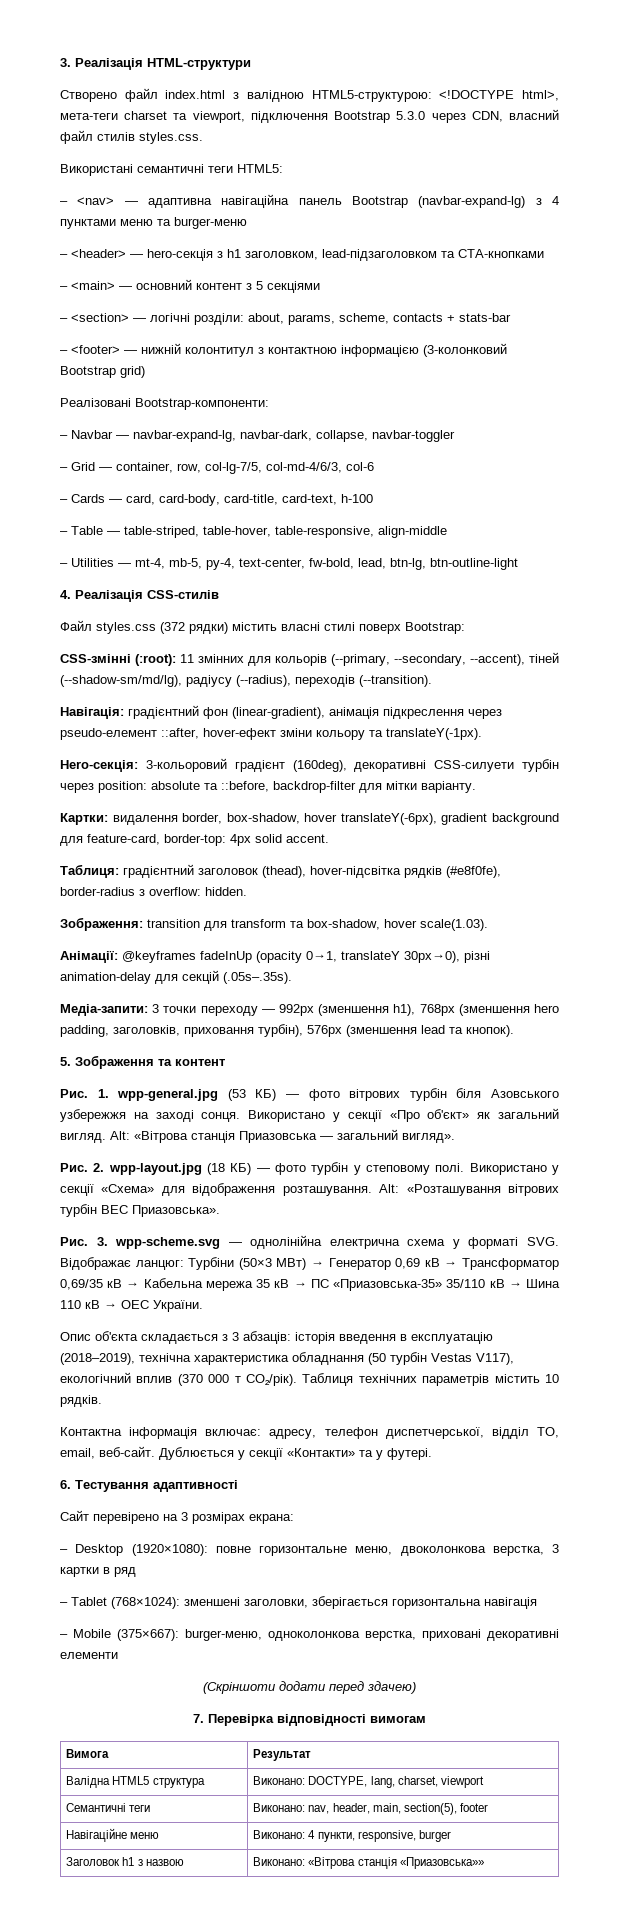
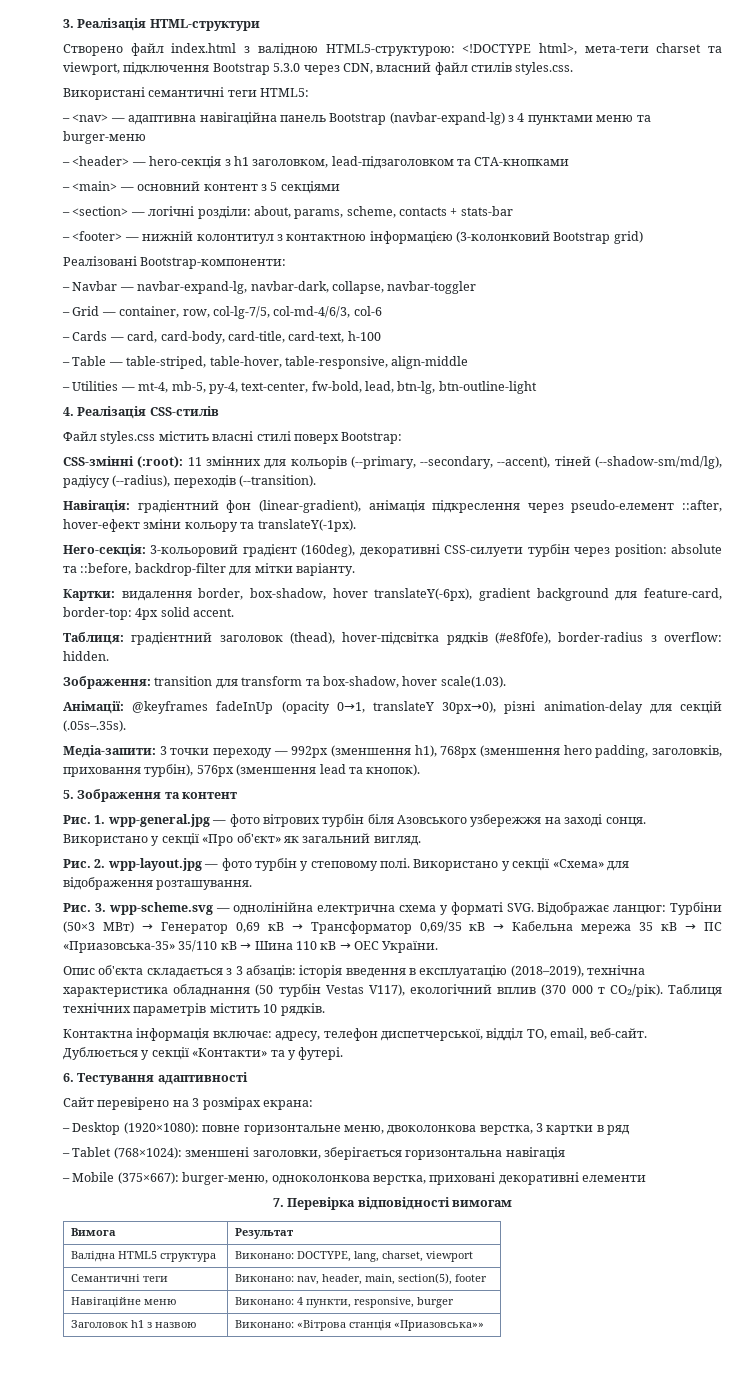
- Файл styles.css (372 рядки) містить власні стилі поверх Bootstrap:
+ Файл styles.css містить власні стилі поверх Bootstrap:
- Рис. 1. wpp-general.jpg (53 КБ) — фото вітрових турбін біля Азовського узбережжя на заході сонця.
+ Рис. 1. wpp-general.jpg — фото вітрових турбін біля Азовського узбережжя на заході сонця.
- Alt: «Вітрова станція Приазовська — загальний вигляд».
- Рис. 2. wpp-layout.jpg (18 КБ) — фото турбін у степовому полі.
+ Рис. 2. wpp-layout.jpg — фото турбін у степовому полі.
- Alt: «Розташування вітрових турбін ВЕС Приазовська».
- (Скріншоти додати перед здачею)

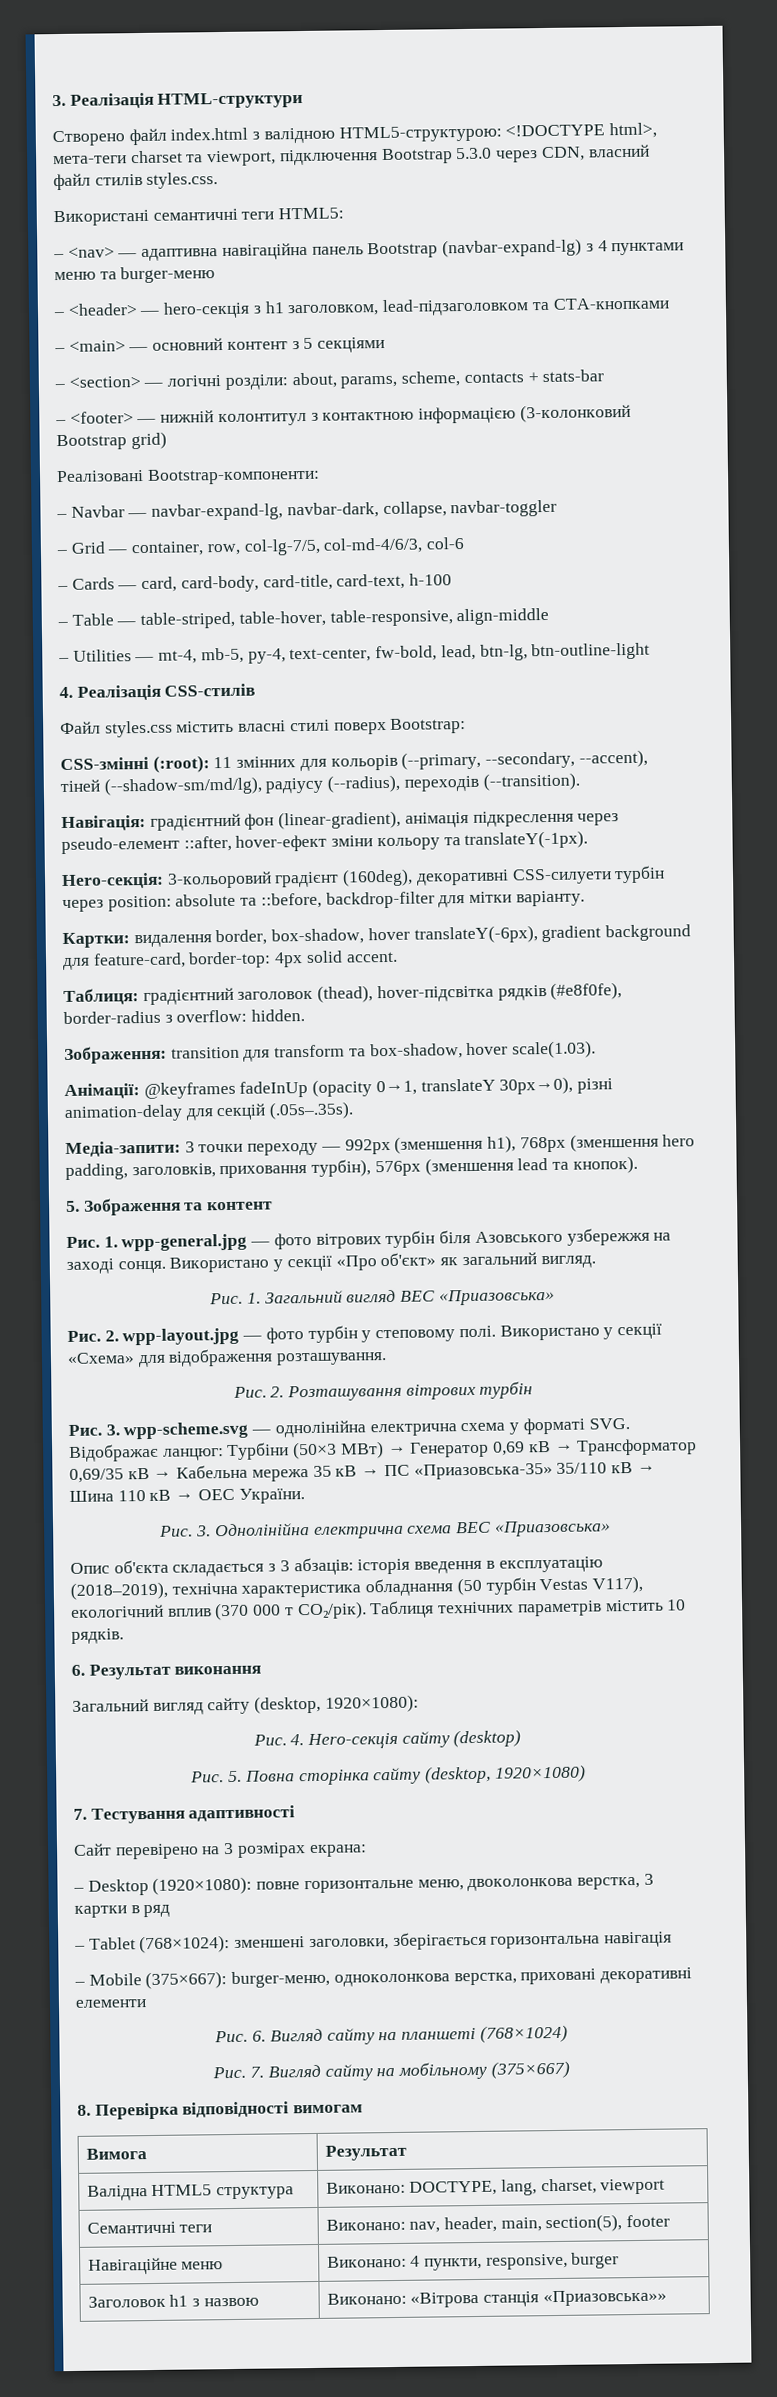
+ Рис. 1. Загальний вигляд ВЕС «Приазовська»
+ Рис. 2. Розташування вітрових турбін
+ Рис. 3. Однолінійна електрична схема ВЕС «Приазовська»
- Контактна інформація включає: адресу, телефон диспетчерської, відділ ТО, email, веб-сайт. Дублюється у секції «Контакти» та у футері.
- 6. Тестування адаптивності
+ 6. Результат виконання
+ Загальний вигляд сайту (desktop, 1920×1080):
+ Рис. 4. Hero-секція сайту (desktop)
+ Рис. 5. Повна сторінка сайту (desktop, 1920×1080)
+ 7. Тестування адаптивності
- 7. Перевірка відповідності вимогам
+ Рис. 6. Вигляд сайту на планшеті (768×1024)
+ Рис. 7. Вигляд сайту на мобільному (375×667)
+ 8. Перевірка відповідності вимогам

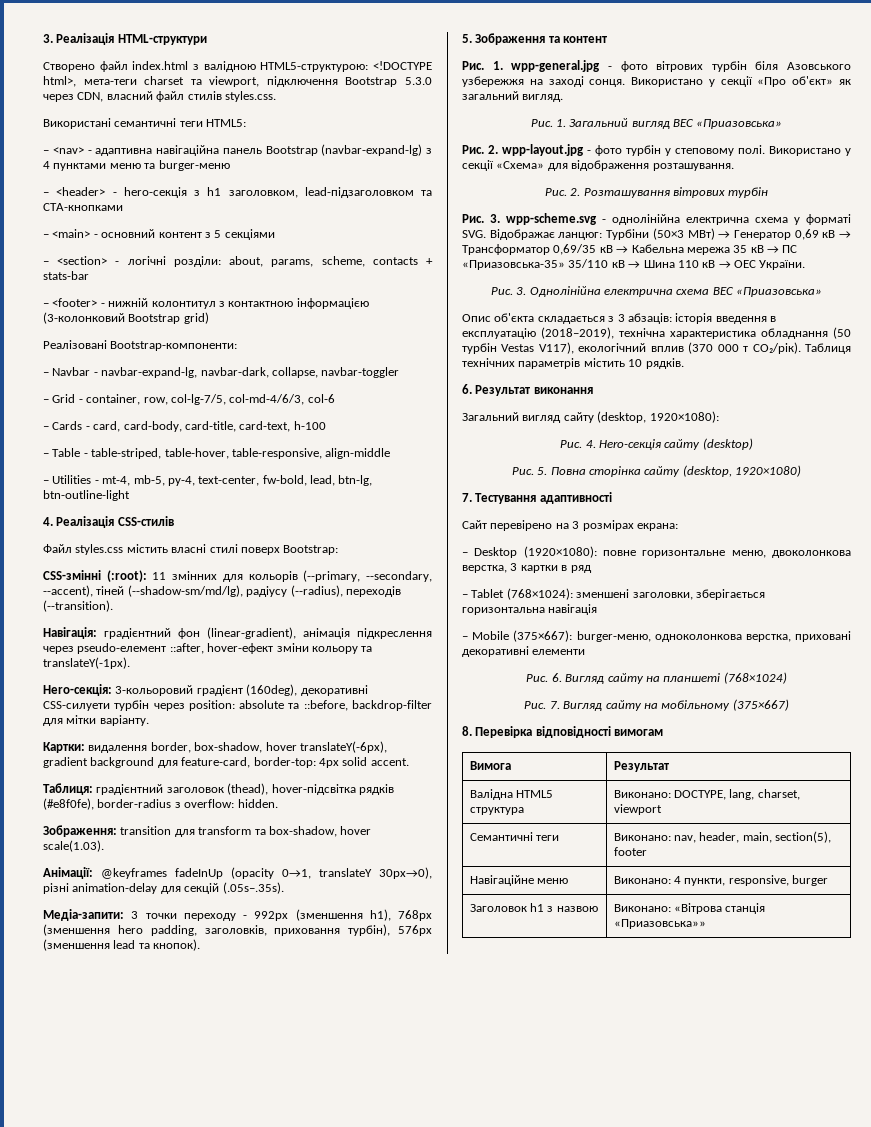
- – <nav> — адаптивна навігаційна панель Bootstrap (navbar-expand-lg) з 4 пунктами меню та burger-меню
+ – <nav> - адаптивна навігаційна панель Bootstrap (navbar-expand-lg) з 4 пунктами меню та burger-меню
- – <header> — hero-секція з h1 заголовком, lead-підзаголовком та CTA-кнопками
+ – <header> - hero-секція з h1 заголовком, lead-підзаголовком та CTA-кнопками
- – <main> — основний контент з 5 секціями
+ – <main> - основний контент з 5 секціями
- – <section> — логічні розділи: about, params, scheme, contacts + stats-bar
+ – <section> - логічні розділи: about, params, scheme, contacts + stats-bar
- – <footer> — нижній колонтитул з контактною інформацією (3-колонковий Bootstrap grid)
+ – <footer> - нижній колонтитул з контактною інформацією (3-колонковий Bootstrap grid)
- – Navbar — navbar-expand-lg, navbar-dark, collapse, navbar-toggler
+ – Navbar - navbar-expand-lg, navbar-dark, collapse, navbar-toggler
- – Grid — container, row, col-lg-7/5, col-md-4/6/3, col-6
+ – Grid - container, row, col-lg-7/5, col-md-4/6/3, col-6
- – Cards — card, card-body, card-title, card-text, h-100
+ – Cards - card, card-body, card-title, card-text, h-100
- – Table — table-striped, table-hover, table-responsive, align-middle
+ – Table - table-striped, table-hover, table-responsive, align-middle
- – Utilities — mt-4, mb-5, py-4, text-center, fw-bold, lead, btn-lg, btn-outline-light
+ – Utilities - mt-4, mb-5, py-4, text-center, fw-bold, lead, btn-lg, btn-outline-light
- Медіа-запити: 3 точки переходу — 992px (зменшення h1), 768px (зменшення hero padding, заголовків, приховання турбін), 576px (зменшення lead та кнопок).
+ Медіа-запити: 3 точки переходу - 992px (зменшення h1), 768px (зменшення hero padding, заголовків, приховання турбін), 576px (зменшення lead та кнопок).
- Рис. 1. wpp-general.jpg — фото вітрових турбін біля Азовського узбережжя на заході сонця.
+ Рис. 1. wpp-general.jpg - фото вітрових турбін біля Азовського узбережжя на заході сонця.
- Рис. 2. wpp-layout.jpg — фото турбін у степовому полі.
+ Рис. 2. wpp-layout.jpg - фото турбін у степовому полі.
- Рис. 3. wpp-scheme.svg — однолінійна електрична схема у форматі SVG. Відображає ланцюг: Турбіни (50×3 МВт) → Генератор 0,69 кВ → Трансформатор 0,69/35 кВ → Кабельна мережа 35 кВ → ПС «Приазовська-35» 35/110 кВ → Шина 110 кВ → ОЕС України.
+ Рис. 3. wpp-scheme.svg - однолінійна електрична схема у форматі SVG. Відображає ланцюг: Турбіни (50×3 МВт) → Генератор 0,69 кВ → Трансформатор 0,69/35 кВ → Кабельна мережа 35 кВ → ПС «Приазовська-35» 35/110 кВ → Шина 110 кВ → ОЕС України.

